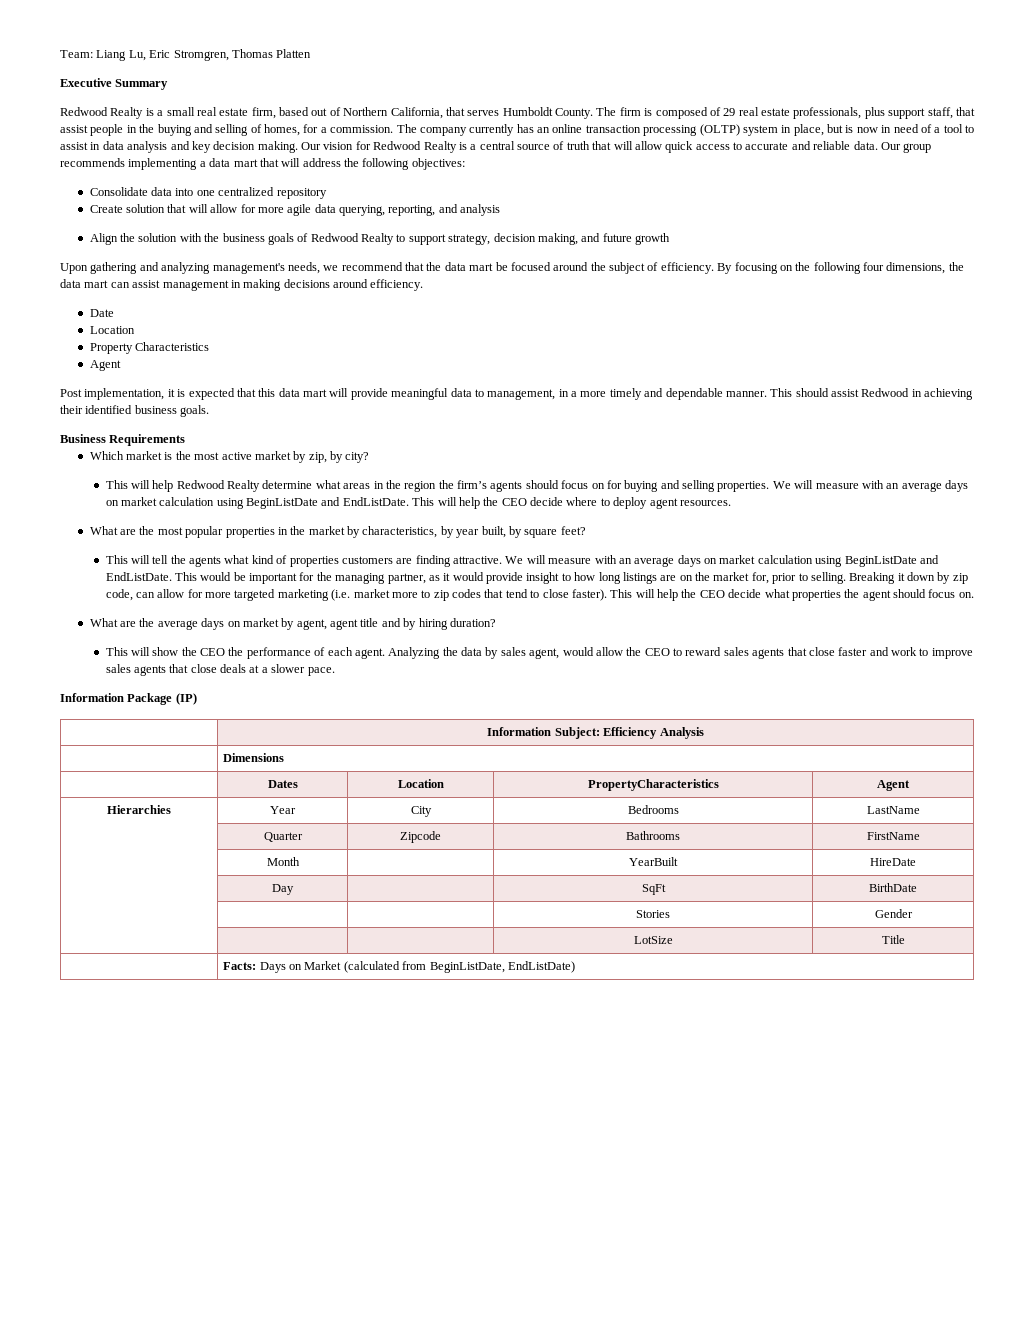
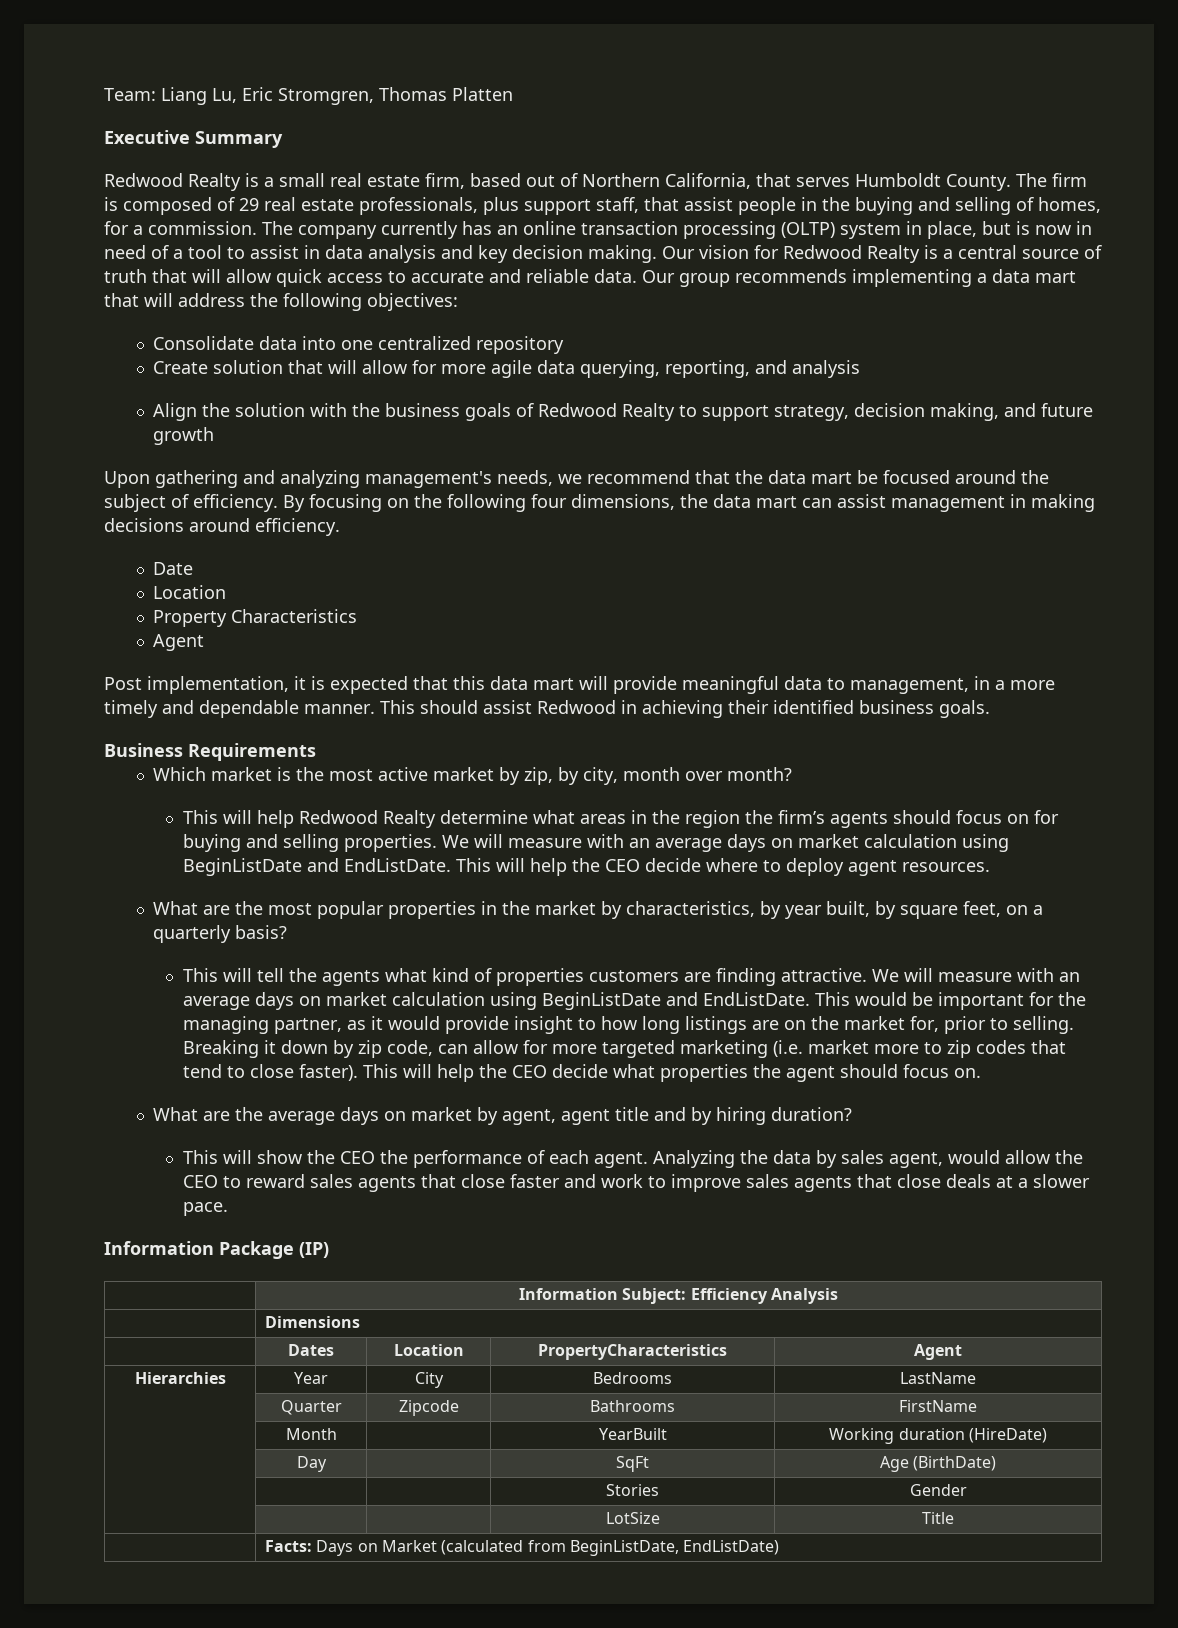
- Which market is the most active market by zip, by city?
+ Which market is the most active market by zip, by city, month over month?
- What are the most popular properties in the market by characteristics, by year built, by square feet?
+ What are the most popular properties in the market by characteristics, by year built, by square feet, on a quarterly basis?
- | Month | | YearBuilt | HireDate
+ | Month | | YearBuilt | Working duration (HireDate)
- | Day | | SqFt | BirthDate
+ | Day | | SqFt | Age (BirthDate)

